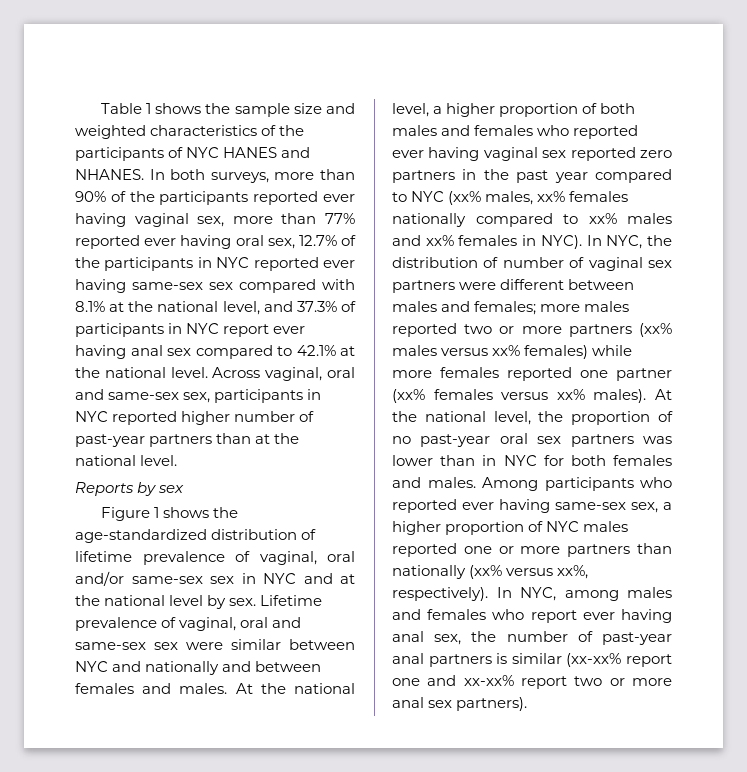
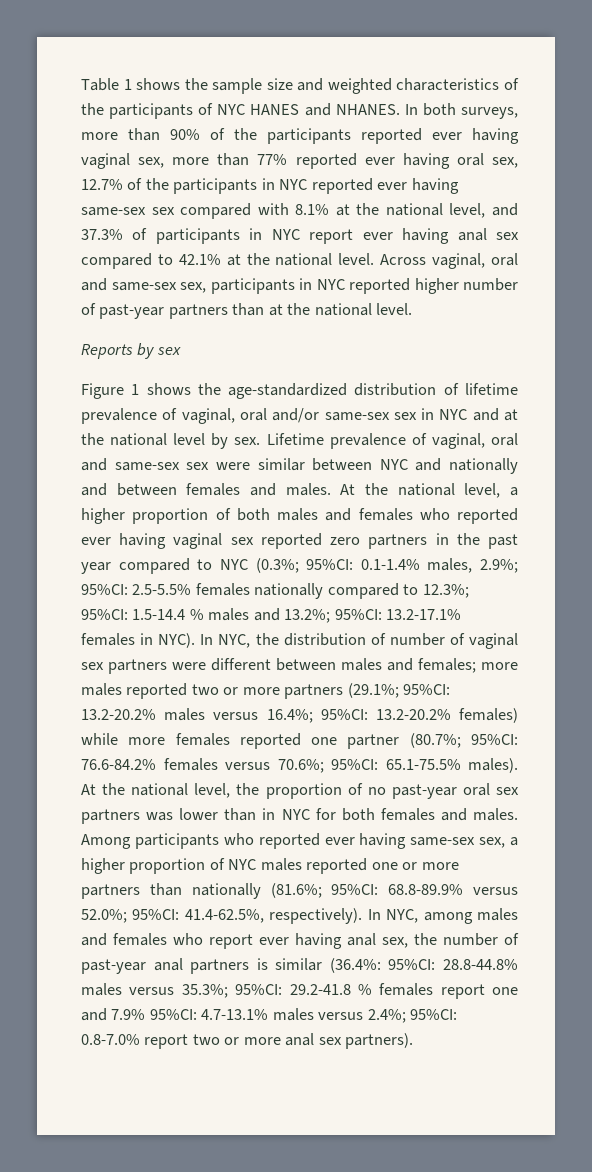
- At the national level, a higher proportion of both males and females who reported ever having vaginal sex reported zero partners in the past year compared to NYC (xx% males, xx% females nationally compared to xx% males and xx% females in NYC).
+ At the national level, a higher proportion of both males and females who reported ever having vaginal sex reported zero partners in the past year compared to NYC (0.3%; 95%CI: 0.1-1.4% males, 2.9%; 95%CI: 2.5-5.5% females nationally compared to 12.3%; 95%CI: 1.5-14.4 % males and 13.2%; 95%CI: 13.2-17.1% females in NYC).
- In NYC, the distribution of number of vaginal sex partners were different between males and females; more males reported two or more partners (xx% males versus xx% females) while more females reported one partner (xx% females versus xx% males).
+ In NYC, the distribution of number of vaginal sex partners were different between males and females; more males reported two or more partners (29.1%; 95%CI: 13.2-20.2% males versus 16.4%; 95%CI: 13.2-20.2% females) while more females reported one partner (80.7%; 95%CI: 76.6-84.2% females versus 70.6%; 95%CI: 65.1-75.5% males).
- Among participants who reported ever having same-sex sex, a higher proportion of NYC males reported one or more partners than nationally (xx% versus xx%, respectively).
+ Among participants who reported ever having same-sex sex, a higher proportion of NYC males reported one or more partners than nationally (81.6%; 95%CI: 68.8-89.9% versus 52.0%; 95%CI: 41.4-62.5%, respectively).
- In NYC, among males and females who report ever having anal sex, the number of past-year anal partners is similar (xx-xx% report one and xx-xx% report two or more anal sex partners).
+ In NYC, among males and females who report ever having anal sex, the number of past-year anal partners is similar (36.4%: 95%CI: 28.8-44.8% males versus 35.3%; 95%CI: 29.2-41.8 % females report one and 7.9% 95%CI: 4.7-13.1% males versus 2.4%; 95%CI: 0.8-7.0% report two or more anal sex partners).

